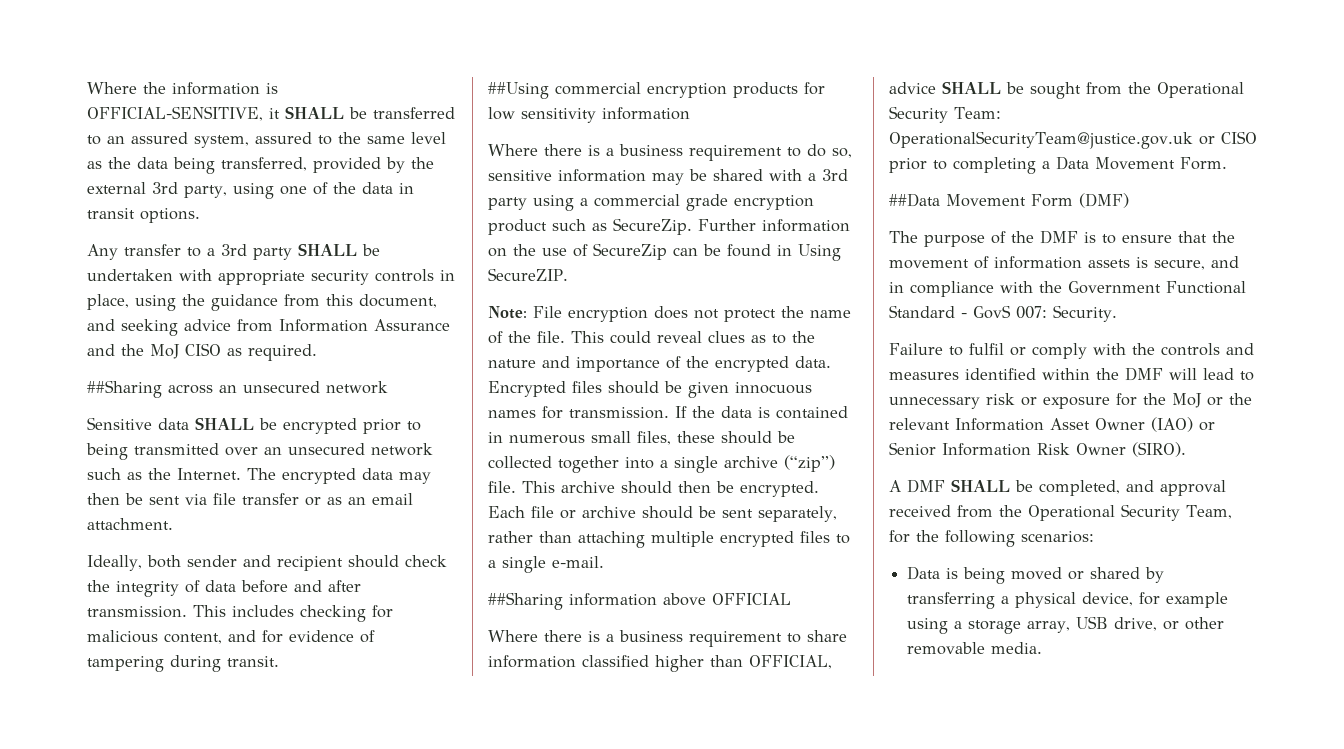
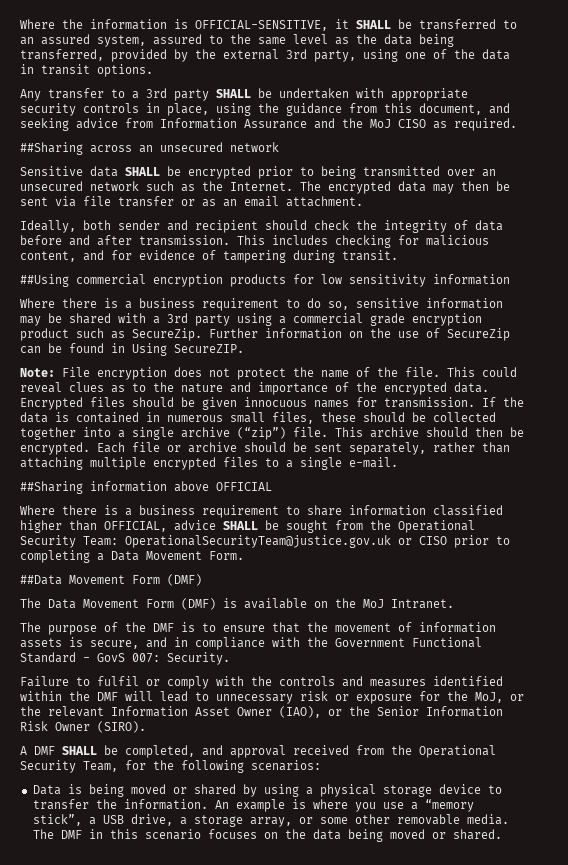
+ The Data Movement Form (DMF) is available on the MoJ Intranet.
- Failure to fulfil or comply with the controls and measures identified within the DMF will lead to unnecessary risk or exposure for the MoJ or the relevant Information Asset Owner (IAO) or Senior Information Risk Owner (SIRO).
+ Failure to fulfil or comply with the controls and measures identified within the DMF will lead to unnecessary risk or exposure for the MoJ, or the relevant Information Asset Owner (IAO), or the Senior Information Risk Owner (SIRO).
- Data is being moved or shared by transferring a physical device, for example using a storage array, USB drive, or other removable media.
+ Data is being moved or shared by using a physical storage device to transfer the information. An example is where you use a “memory stick”, a USB drive, a storage array, or some other removable media. The DMF in this scenario focuses on the data being moved or shared.

